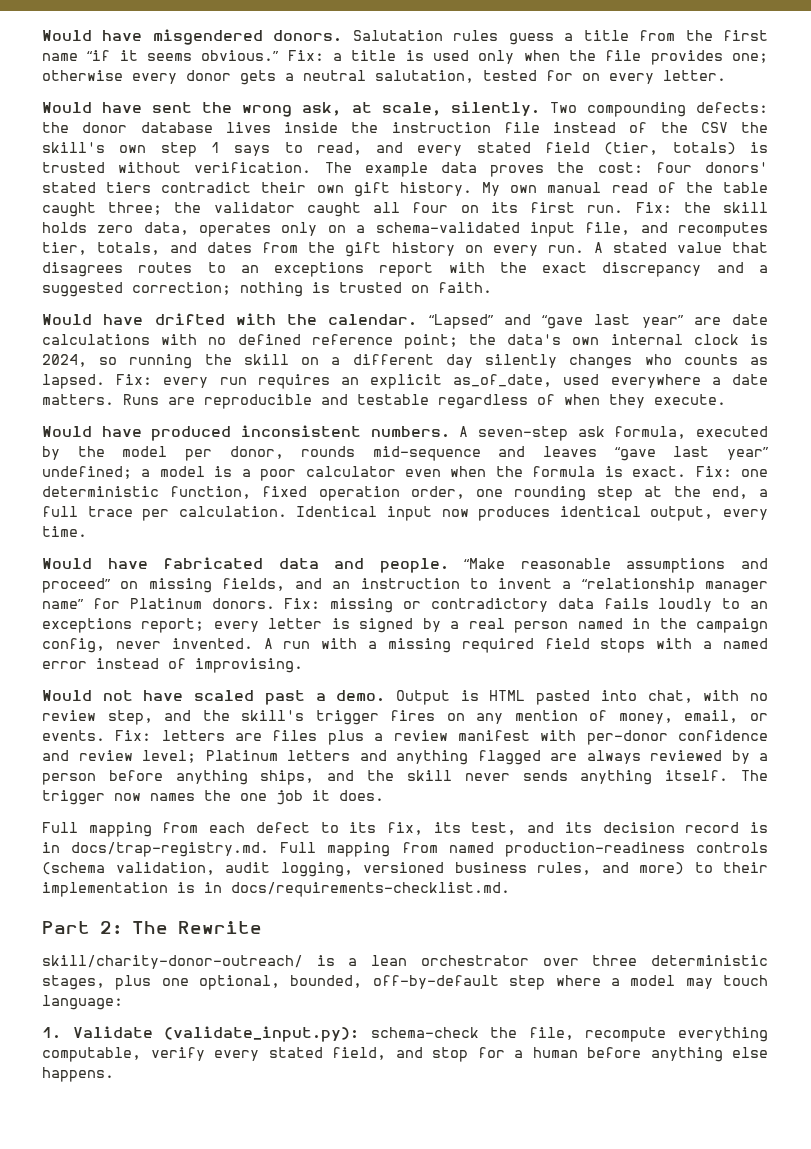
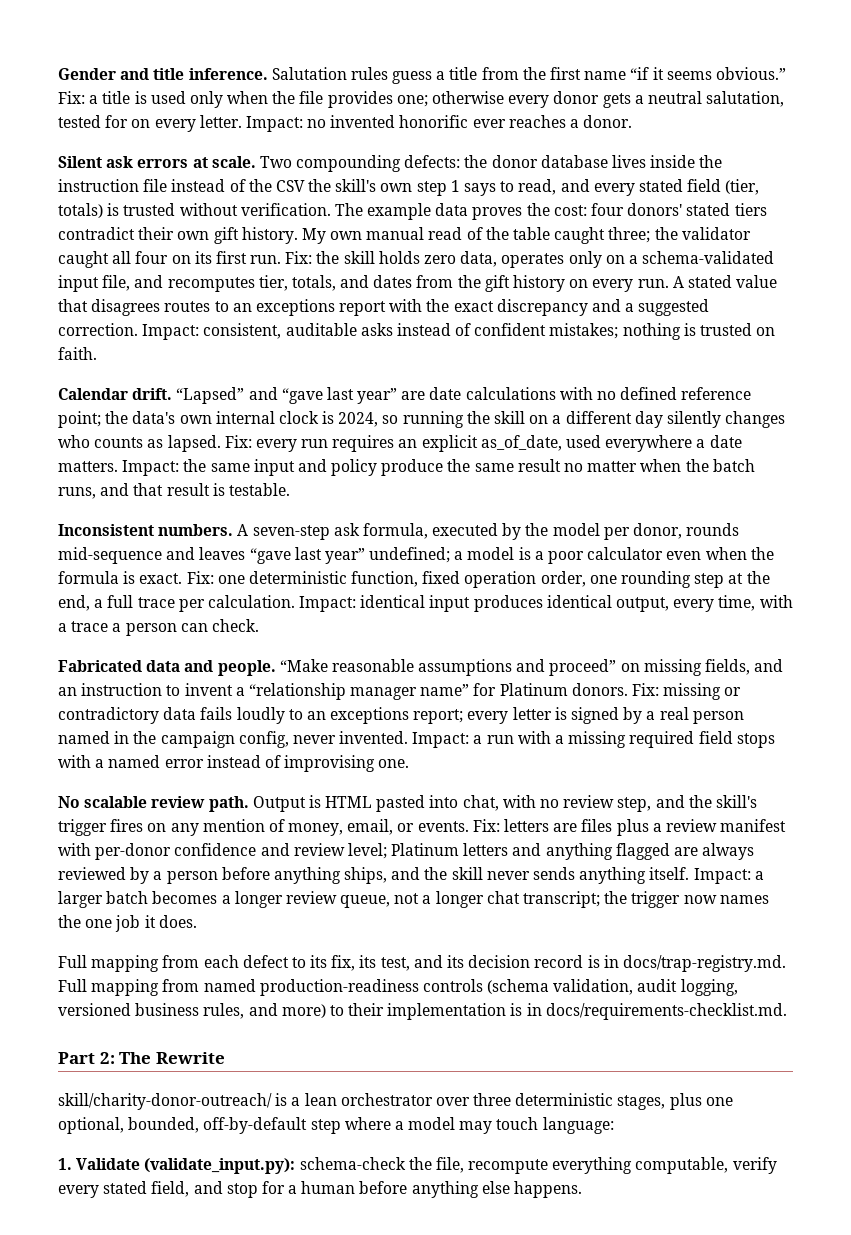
- Would have misgendered donors.
+ Gender and title inference.
- Fix: a title is used only when the file provides one; otherwise every donor gets a neutral salutation, tested for on every letter.
- Would have sent the wrong ask, at scale, silently.
+ Fix: a title is used only when the file provides one; otherwise every donor gets a neutral salutation, tested for on every letter. Impact: no invented honorific ever reaches a donor.
+ Silent ask errors at scale.
- A stated value that disagrees routes to an exceptions report with the exact discrepancy and a suggested correction; nothing is trusted on faith.
+ A stated value that disagrees routes to an exceptions report with the exact discrepancy and a suggested correction. Impact: consistent, auditable asks instead of confident mistakes; nothing is trusted on faith.
- Would have drifted with the calendar.
+ Calendar drift.
- Runs are reproducible and testable regardless of when they execute.
- Would have produced inconsistent numbers.
+ Impact: the same input and policy produce the same result no matter when the batch runs, and that result is testable.
+ Inconsistent numbers.
- Identical input now produces identical output, every time.
- Would have fabricated data and people.
+ Impact: identical input produces identical output, every time, with a trace a person can check.
+ Fabricated data and people.
- A run with a missing required field stops with a named error instead of improvising.
- Would not have scaled past a demo.
+ Impact: a run with a missing required field stops with a named error instead of improvising one.
+ No scalable review path.
- The trigger now names the one job it does.
+ Impact: a larger batch becomes a longer review queue, not a longer chat transcript; the trigger now names the one job it does.

